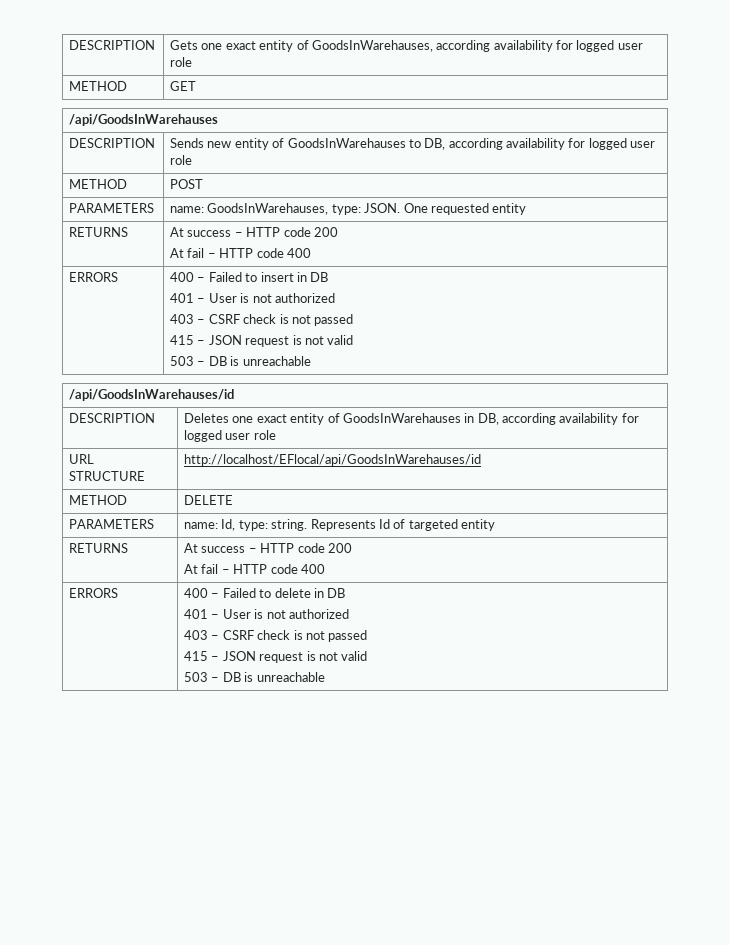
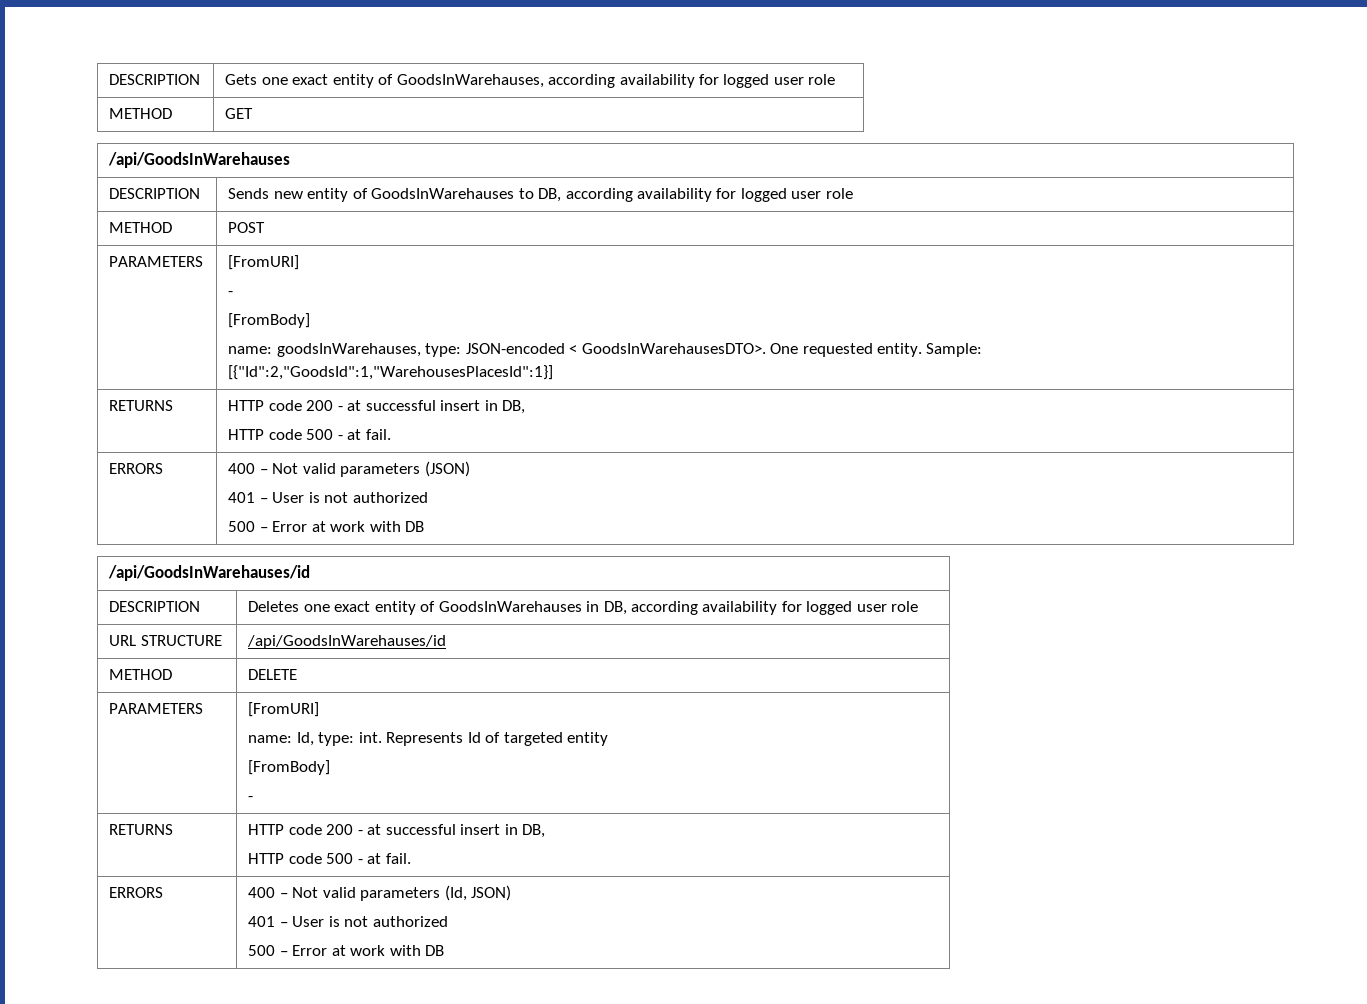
  METHOD | POST
- PARAMETERS | name: GoodsInWarehauses, type: JSON. One requested entity
- RETURNS | At success – HTTP code 200
- At fail – HTTP code 400
- ERRORS | 400 – Failed to insert in DB
+ PARAMETERS | [FromURI]
+ -
+ [FromBody]
+ name: goodsInWarehauses, type: JSON-encoded < GoodsInWarehausesDTO>. One requested entity. Sample: [{"Id":2,"GoodsId":1,"WarehousesPlacesId":1}]
+ RETURNS | HTTP code 200 - at successful insert in DB,
+ HTTP code 500 - at fail.
+ ERRORS | 400 – Not valid parameters (JSON)
  401 – User is not authorized
- 403 – CSRF check is not passed
- 415 – JSON request is not valid
- 503 – DB is unreachable
+ 500 – Error at work with DB
- URL STRUCTURE | http://localhost/EFlocal/api/GoodsInWarehauses/id
+ URL STRUCTURE | /api/GoodsInWarehauses/id
  METHOD | DELETE
- PARAMETERS | name: Id, type: string. Represents Id of targeted entity
- RETURNS | At success – HTTP code 200
- At fail – HTTP code 400
- ERRORS | 400 – Failed to delete in DB
+ PARAMETERS | [FromURI]
+ name: Id, type: int. Represents Id of targeted entity
+ [FromBody]
+ -
+ RETURNS | HTTP code 200 - at successful insert in DB,
+ HTTP code 500 - at fail.
+ ERRORS | 400 – Not valid parameters (Id, JSON)
  401 – User is not authorized
- 403 – CSRF check is not passed
- 415 – JSON request is not valid
- 503 – DB is unreachable
+ 500 – Error at work with DB

